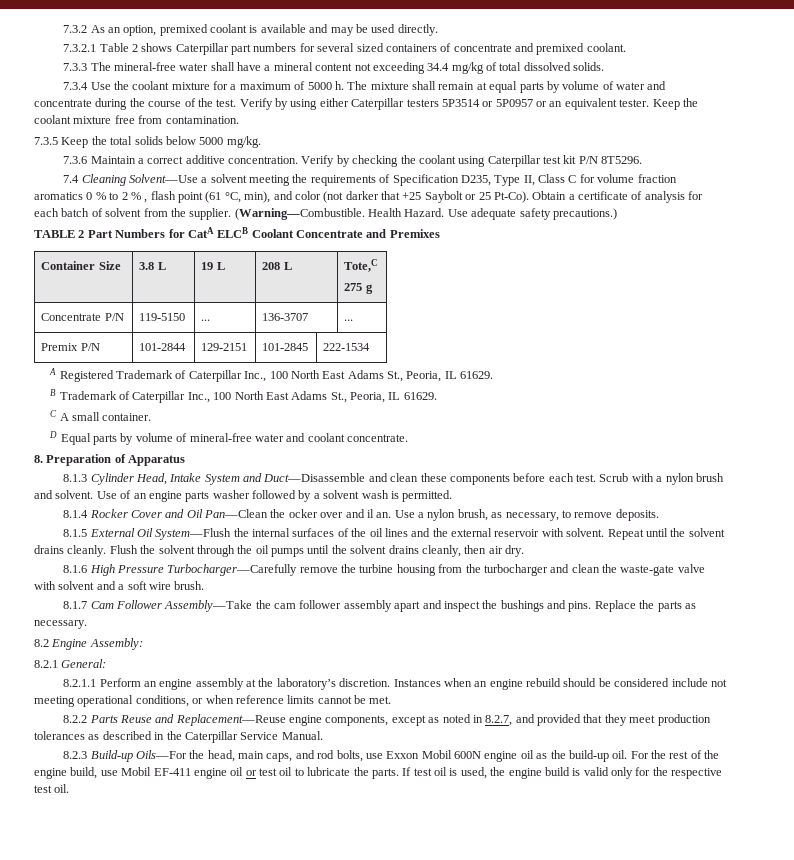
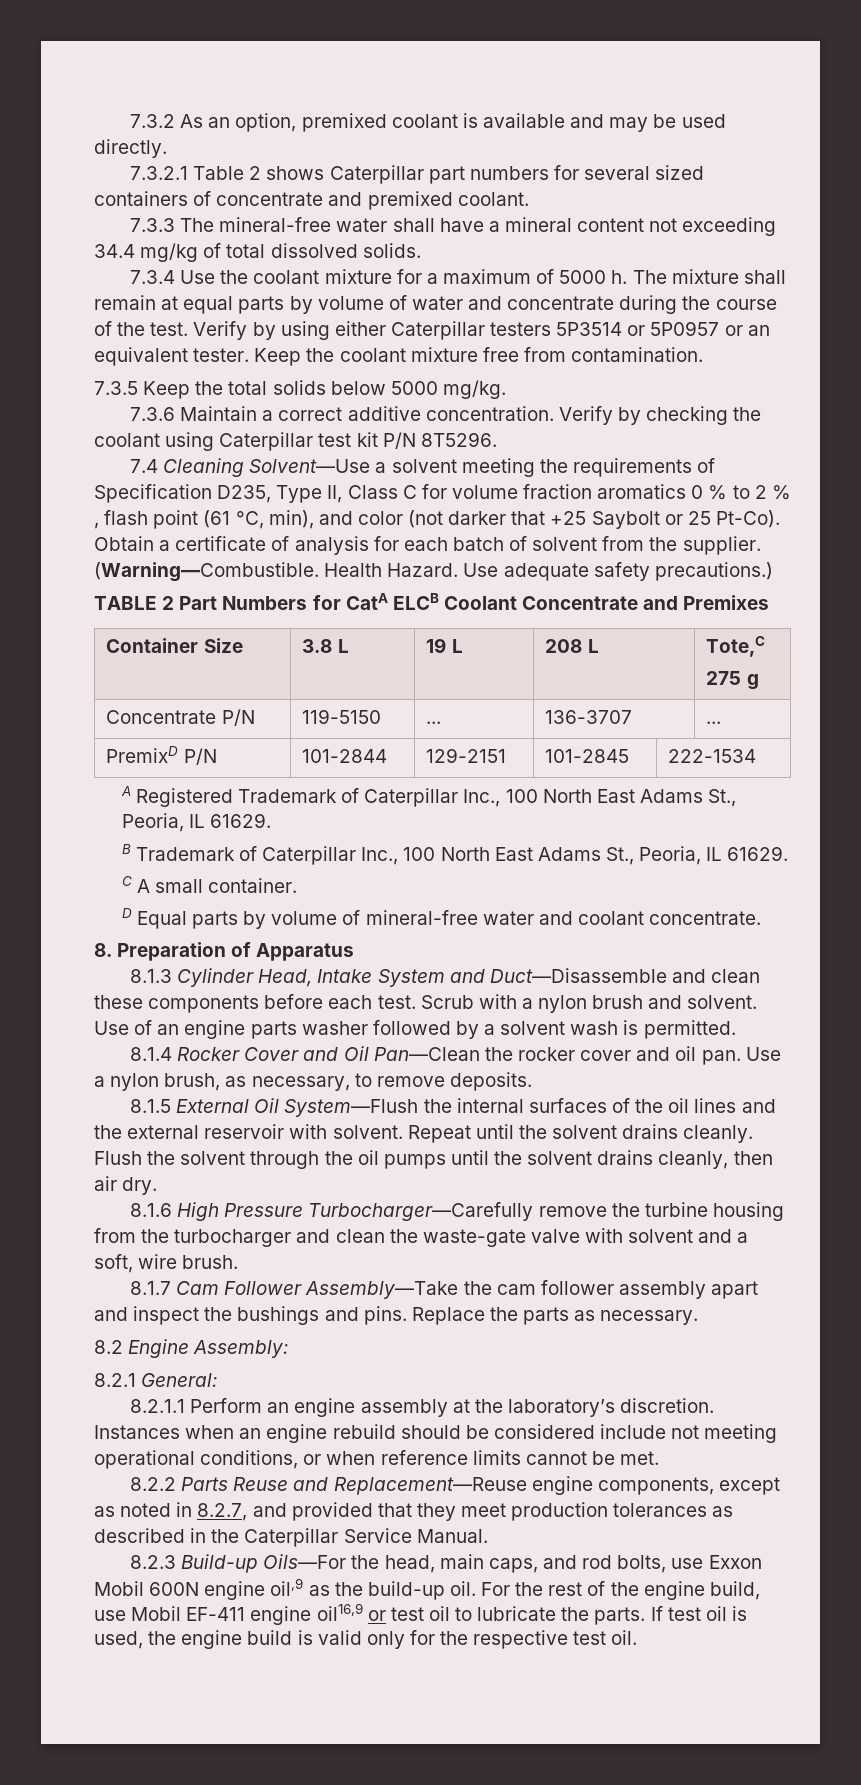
- Premix P/N | 101-2844 | 129-2151 | 101-2845 | 222-1534
+ PremixD P/N | 101-2844 | 129-2151 | 101-2845 | 222-1534
- 8.1.4 Rocker Cover and Oil Pan—Clean the ocker over and il an.
+ 8.1.4 Rocker Cover and Oil Pan—Clean the rocker cover and oil pan.
- 8.1.6 High Pressure Turbocharger—Carefully remove the turbine housing from the turbocharger and clean the waste-gate valve with solvent and a soft wire brush.
+ 8.1.6 High Pressure Turbocharger—Carefully remove the turbine housing from the turbocharger and clean the waste-gate valve with solvent and a soft, wire brush.
- 8.2.3 Build-up Oils—For the head, main caps, and rod bolts, use Exxon Mobil 600N engine oil as the build-up oil.
+ 8.2.3 Build-up Oils—For the head, main caps, and rod bolts, use Exxon Mobil 600N engine oil,9 as the build-up oil.
- For the rest of the engine build, use Mobil EF-411 engine oil or test oil to lubricate the parts.
+ For the rest of the engine build, use Mobil EF-411 engine oil16,9 or test oil to lubricate the parts.

